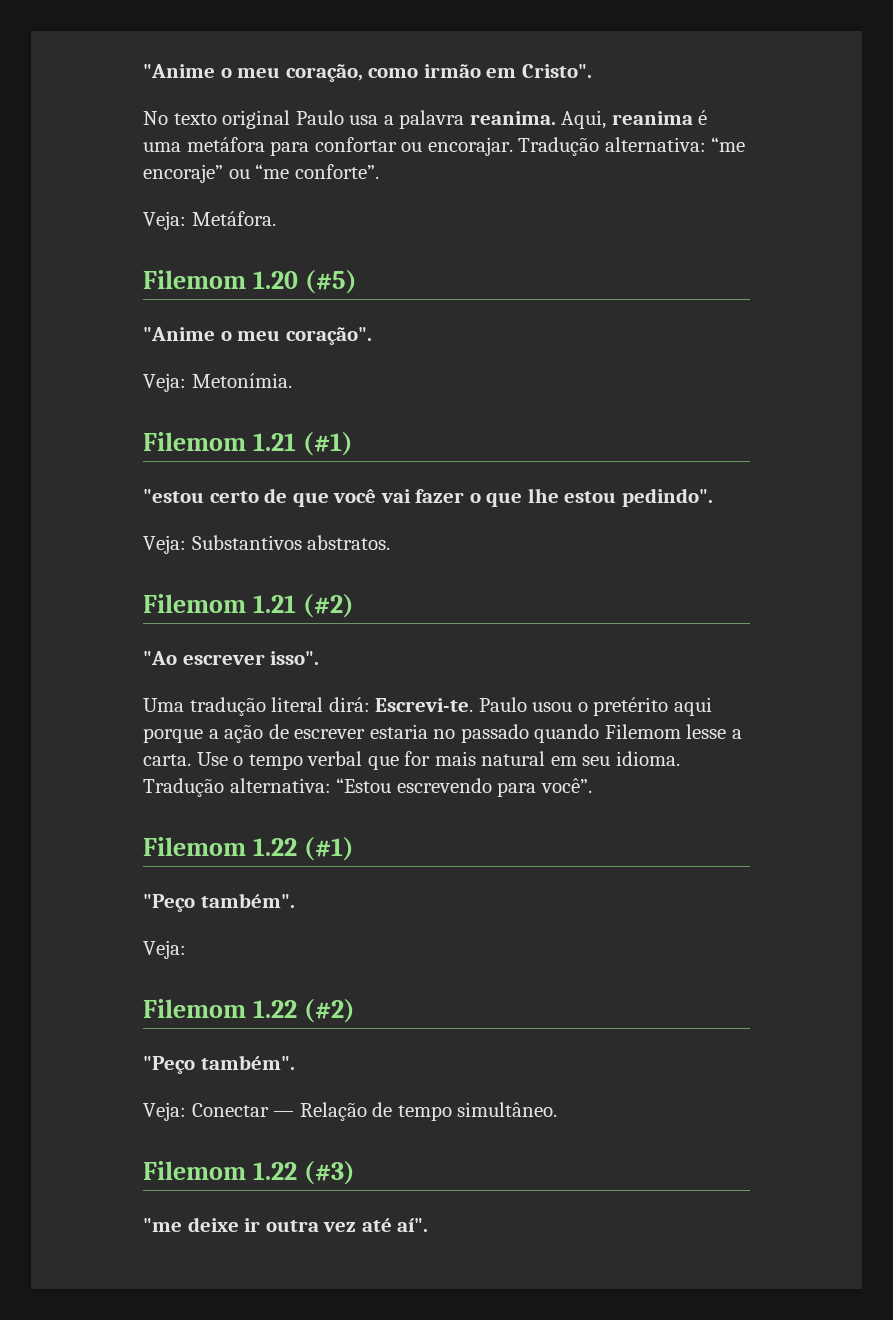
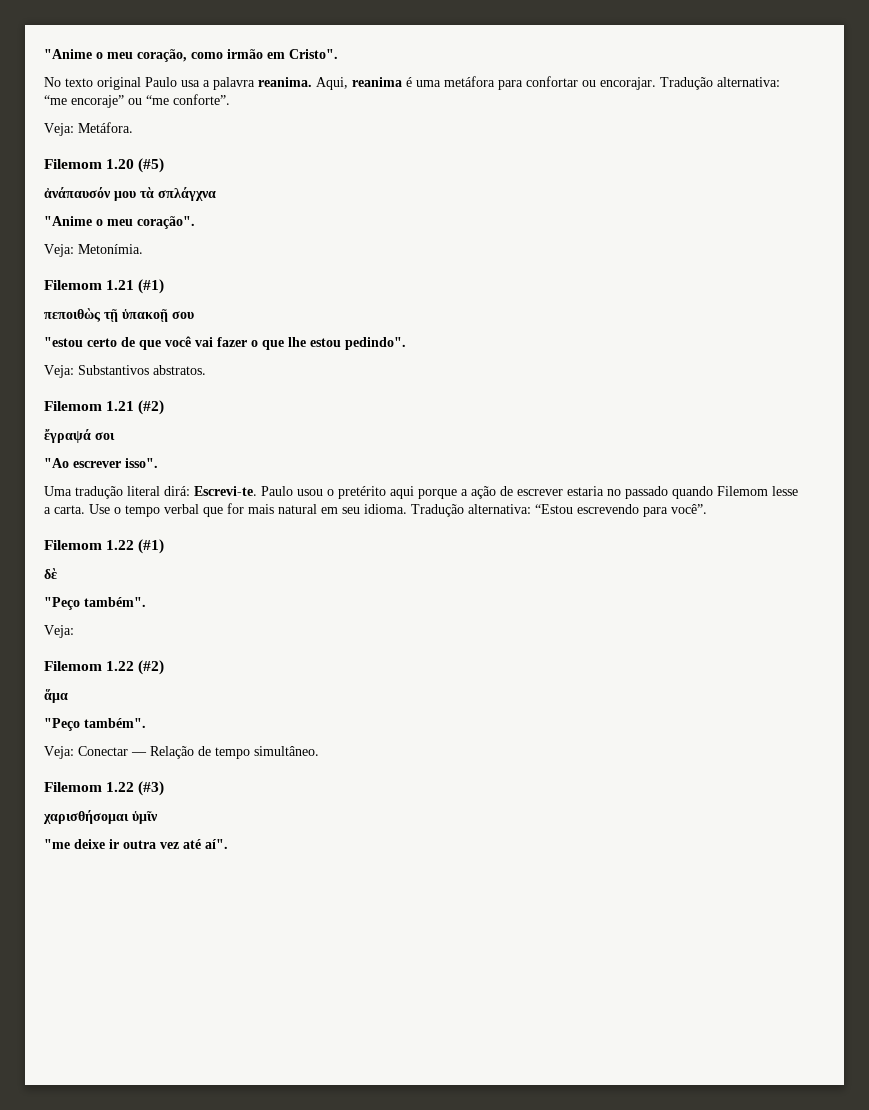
+ ἀνάπαυσόν μου τὰ σπλάγχνα
+ πεποιθὼς τῇ ὑπακοῇ σου
+ ἔγραψά σοι
+ δὲ
+ ἅμα
+ χαρισθήσομαι ὑμῖν

